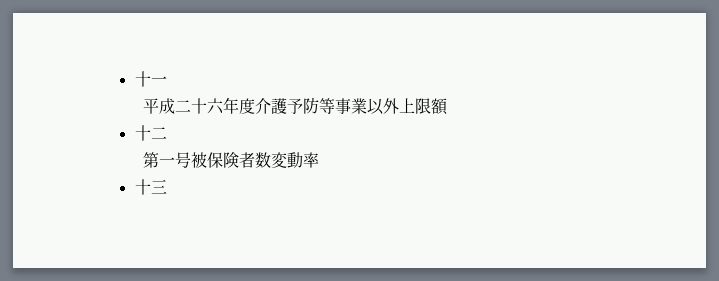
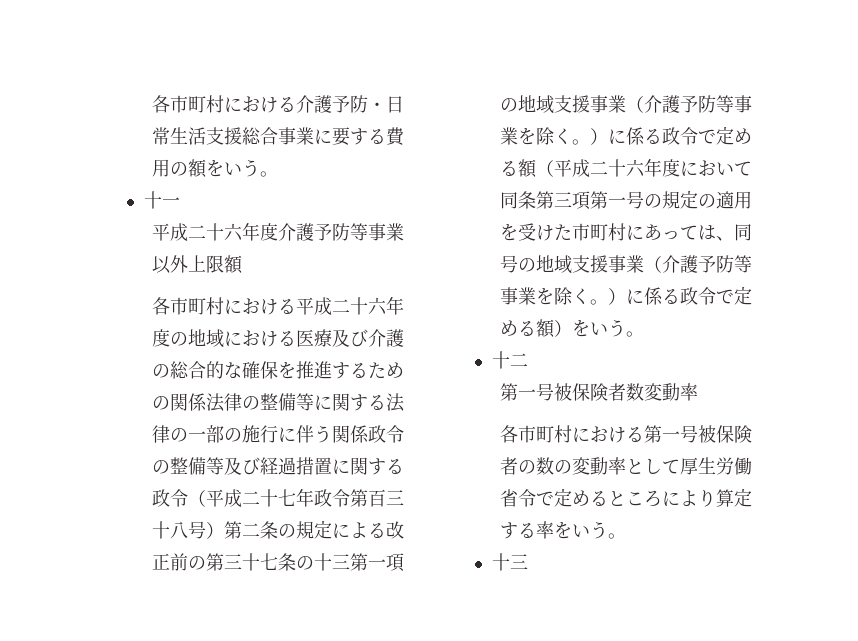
+ 各市町村における介護予防・日常生活支援総合事業に要する費用の額をいう。
+ 各市町村における平成二十六年度の地域における医療及び介護の総合的な確保を推進するための関係法律の整備等に関する法律の一部の施行に伴う関係政令の整備等及び経過措置に関する政令（平成二十七年政令第百三十八号）第二条の規定による改正前の第三十七条の十三第一項の地域支援事業（介護予防等事業を除く。）に係る政令で定める額（平成二十六年度において同条第三項第一号の規定の適用を受けた市町村にあっては、同号の地域支援事業（介護予防等事業を除く。）に係る政令で定める額）をいう。
+ 各市町村における第一号被保険者の数の変動率として厚生労働省令で定めるところにより算定する率をいう。

